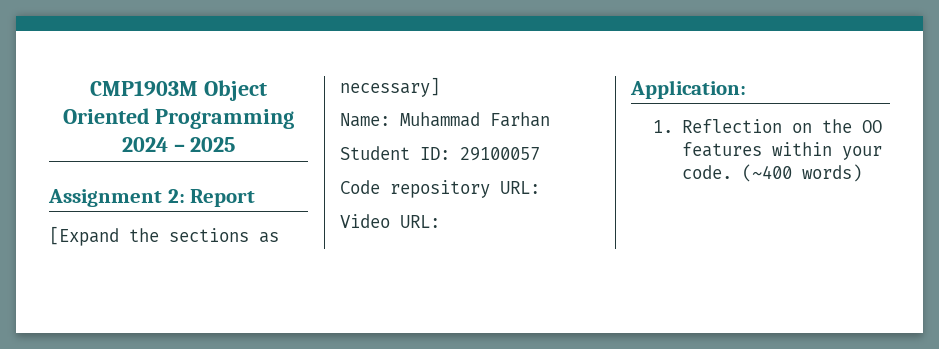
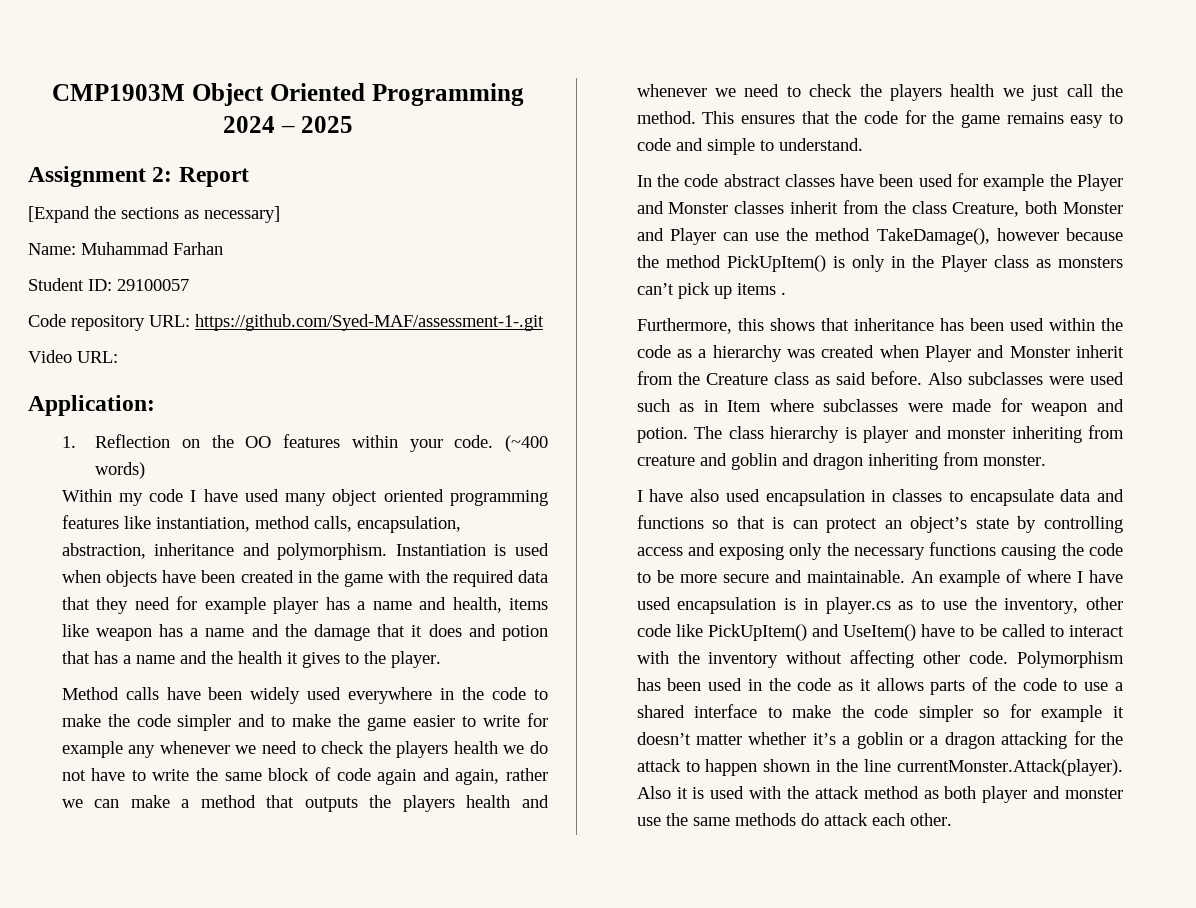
- Code repository URL:
+ Code repository URL: https://github.com/Syed-MAF/assessment-1-.git
+ Within my code I have used many object oriented programming features like instantiation, method calls, encapsulation, abstraction, inheritance and polymorphism. Instantiation is used when objects have been created in the game with the required data that they need for example player has a name and health, items like weapon has a name and the damage that it does and potion that has a name and the health it gives to the player.
+ Method calls have been widely used everywhere in the code to make the code simpler and to make the game easier to write for example any whenever we need to check the players health we do not have to write the same block of code again and again, rather we can make a method that outputs the players health and whenever we need to check the players health we just call the method. This ensures that the code for the game remains easy to code and simple to understand.
+ In the code abstract classes have been used for example the Player and Monster classes inherit from the class Creature, both Monster and Player can use the method TakeDamage(), however because the method PickUpItem() is only in the Player class as monsters can’t pick up items .
+ Furthermore, this shows that inheritance has been used within the code as a hierarchy was created when Player and Monster inherit from the Creature class as said before. Also subclasses were used such as in Item where subclasses were made for weapon and potion. The class hierarchy is player and monster inheriting from creature and goblin and dragon inheriting from monster.
+ I have also used encapsulation in classes to encapsulate data and functions so that is can protect an object’s state by controlling access and exposing only the necessary functions causing the code to be more secure and maintainable. An example of where I have used encapsulation is in player.cs as to use the inventory, other code like PickUpItem() and UseItem() have to be called to interact with the inventory without affecting other code. Polymorphism has been used in the code as it allows parts of the code to use a shared interface to make the code simpler so for example it doesn’t matter whether it’s a goblin or a dragon attacking for the attack to happen shown in the line currentMonster.Attack(player). Also it is used with the attack method as both player and monster use the same methods do attack each other.

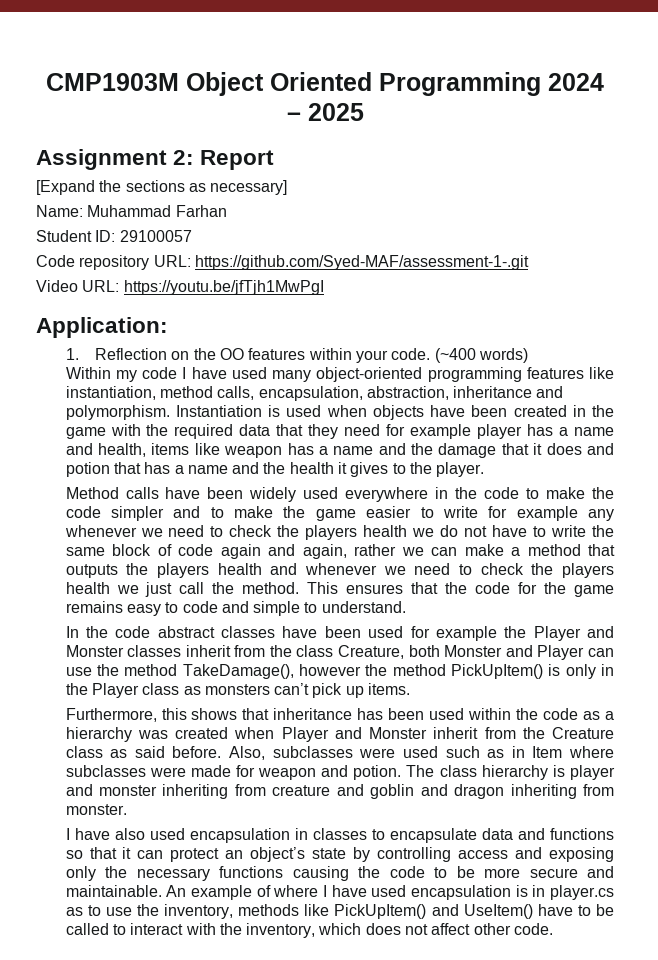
- Video URL:
+ Video URL: https://youtu.be/jfTjh1MwPgI
- Within my code I have used many object oriented programming features like instantiation, method calls, encapsulation, abstraction, inheritance and polymorphism.
+ Within my code I have used many object-oriented programming features like instantiation, method calls, encapsulation, abstraction, inheritance and polymorphism.
- In the code abstract classes have been used for example the Player and Monster classes inherit from the class Creature, both Monster and Player can use the method TakeDamage(), however because the method PickUpItem() is only in the Player class as monsters can’t pick up items .
+ In the code abstract classes have been used for example the Player and Monster classes inherit from the class Creature, both Monster and Player can use the method TakeDamage(), however the method PickUpItem() is only in the Player class as monsters can’t pick up items.
- Also subclasses were used such as in Item where subclasses were made for weapon and potion.
+ Also, subclasses were used such as in Item where subclasses were made for weapon and potion.
- I have also used encapsulation in classes to encapsulate data and functions so that is can protect an object’s state by controlling access and exposing only the necessary functions causing the code to be more secure and maintainable.
+ I have also used encapsulation in classes to encapsulate data and functions so that it can protect an object’s state by controlling access and exposing only the necessary functions causing the code to be more secure and maintainable.
- An example of where I have used encapsulation is in player.cs as to use the inventory, other code like PickUpItem() and UseItem() have to be called to interact with the inventory without affecting other code. Polymorphism has been used in the code as it allows parts of the code to use a shared interface to make the code simpler so for example it doesn’t matter whether it’s a goblin or a dragon attacking for the attack to happen shown in the line currentMonster.Attack(player). Also it is used with the attack method as both player and monster use the same methods do attack each other.
+ An example of where I have used encapsulation is in player.cs as to use the inventory, methods like PickUpItem() and UseItem() have to be called to interact with the inventory, which does not affect other code.

